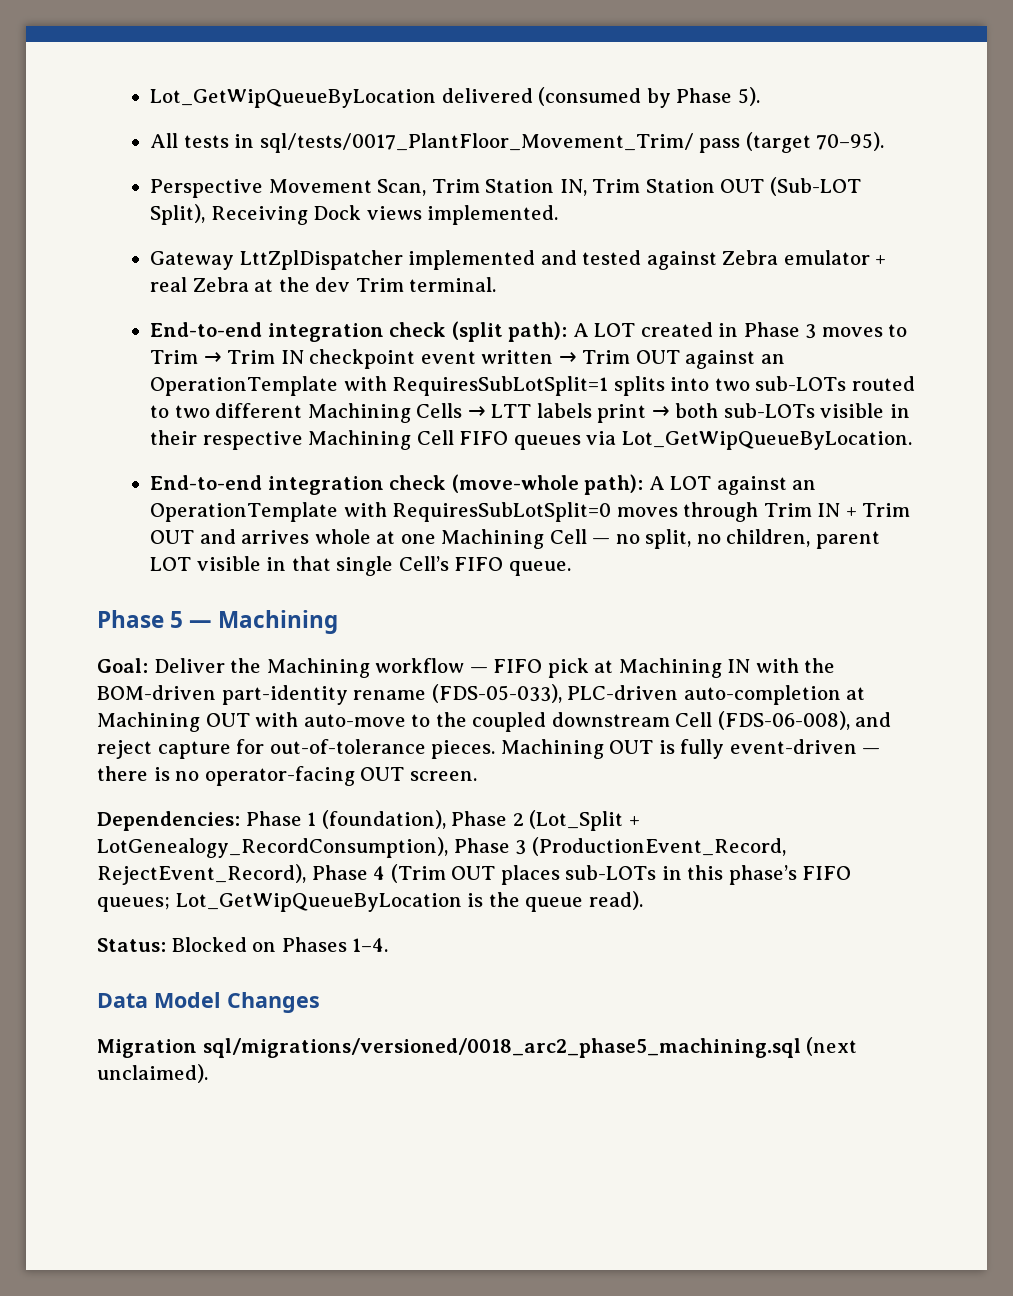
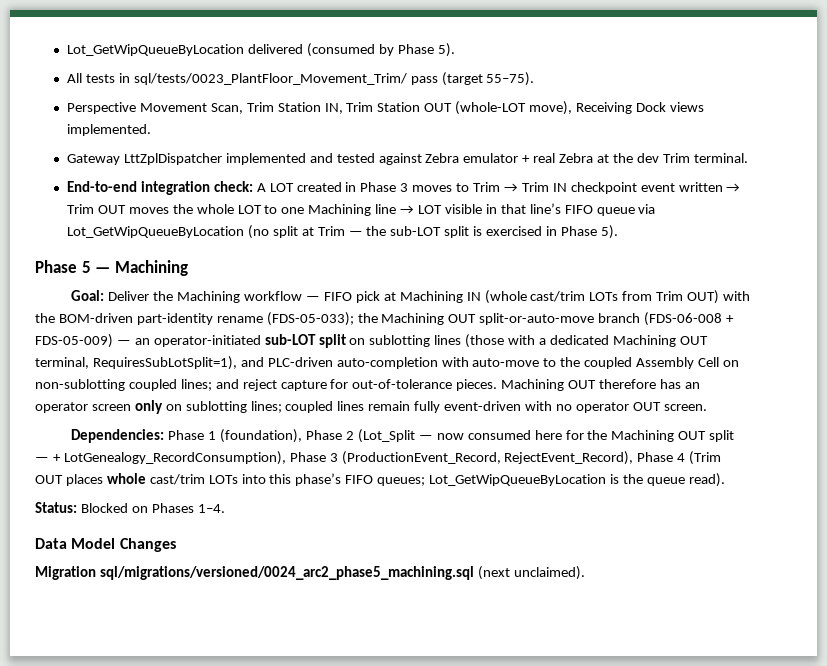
- All tests in sql/tests/0017_PlantFloor_Movement_Trim/ pass (target 70–95).
+ All tests in sql/tests/0023_PlantFloor_Movement_Trim/ pass (target 55–75).
- Perspective Movement Scan, Trim Station IN, Trim Station OUT (Sub-LOT Split), Receiving Dock views implemented.
+ Perspective Movement Scan, Trim Station IN, Trim Station OUT (whole-LOT move), Receiving Dock views implemented.
- End-to-end integration check (split path): A LOT created in Phase 3 moves to Trim → Trim IN checkpoint event written → Trim OUT against an OperationTemplate with RequiresSubLotSplit=1 splits into two sub-LOTs routed to two different Machining Cells → LTT labels print → both sub-LOTs visible in their respective Machining Cell FIFO queues via Lot_GetWipQueueByLocation.
- End-to-end integration check (move-whole path): A LOT against an OperationTemplate with RequiresSubLotSplit=0 moves through Trim IN + Trim OUT and arrives whole at one Machining Cell — no split, no children, parent LOT visible in that single Cell’s FIFO queue.
+ End-to-end integration check: A LOT created in Phase 3 moves to Trim → Trim IN checkpoint event written → Trim OUT moves the whole LOT to one Machining line → LOT visible in that line’s FIFO queue via Lot_GetWipQueueByLocation (no split at Trim — the sub-LOT split is exercised in Phase 5).
- Goal: Deliver the Machining workflow — FIFO pick at Machining IN with the BOM-driven part-identity rename (FDS-05-033), PLC-driven auto-completion at Machining OUT with auto-move to the coupled downstream Cell (FDS-06-008), and reject capture for out-of-tolerance pieces.
+ Goal: Deliver the Machining workflow — FIFO pick at Machining IN (whole cast/trim LOTs from Trim OUT) with the BOM-driven part-identity rename (FDS-05-033); the Machining OUT split-or-auto-move branch (FDS-06-008 + FDS-05-009) — an operator-initiated sub-LOT split on sublotting lines (those with a dedicated Machining OUT terminal, RequiresSubLotSplit=1), and PLC-driven auto-completion with auto-move to the coupled Assembly Cell on non-sublotting coupled lines; and reject capture for out-of-tolerance pieces.
- Machining OUT is fully event-driven — there is no operator-facing OUT screen.
+ Machining OUT therefore has an operator screen only on sublotting lines; coupled lines remain fully event-driven with no operator OUT screen.
- Dependencies: Phase 1 (foundation), Phase 2 (Lot_Split + LotGenealogy_RecordConsumption), Phase 3 (ProductionEvent_Record, RejectEvent_Record), Phase 4 (Trim OUT places sub-LOTs in this phase’s FIFO queues; Lot_GetWipQueueByLocation is the queue read).
+ Dependencies: Phase 1 (foundation), Phase 2 (Lot_Split — now consumed here for the Machining OUT split — + LotGenealogy_RecordConsumption), Phase 3 (ProductionEvent_Record, RejectEvent_Record), Phase 4 (Trim OUT places whole cast/trim LOTs into this phase’s FIFO queues; Lot_GetWipQueueByLocation is the queue read).
- Migration sql/migrations/versioned/0018_arc2_phase5_machining.sql (next unclaimed).
+ Migration sql/migrations/versioned/0024_arc2_phase5_machining.sql (next unclaimed).

